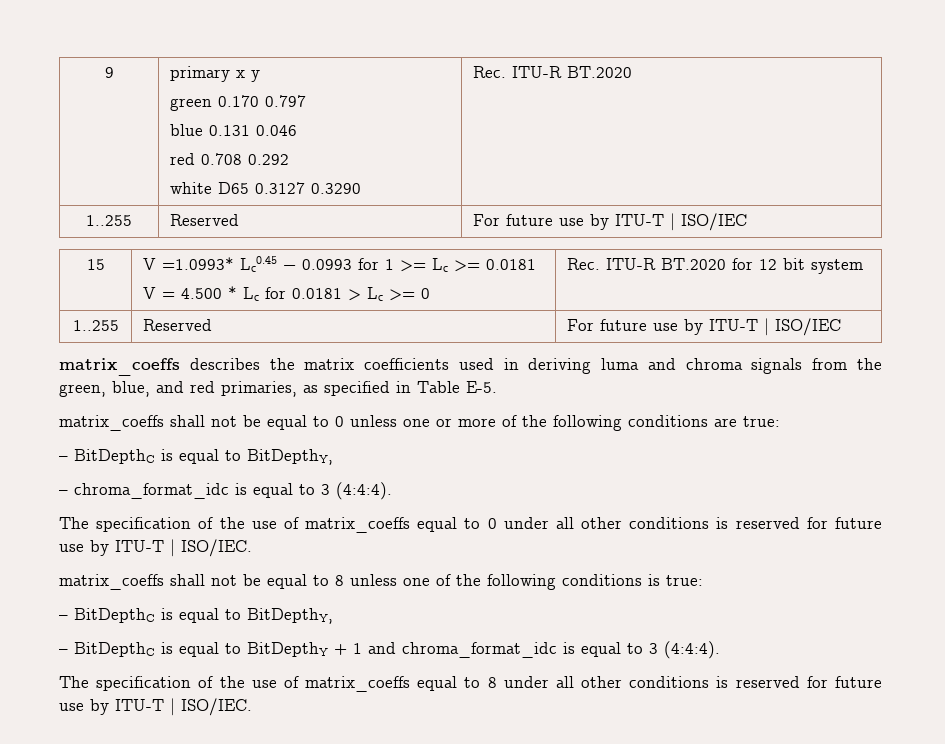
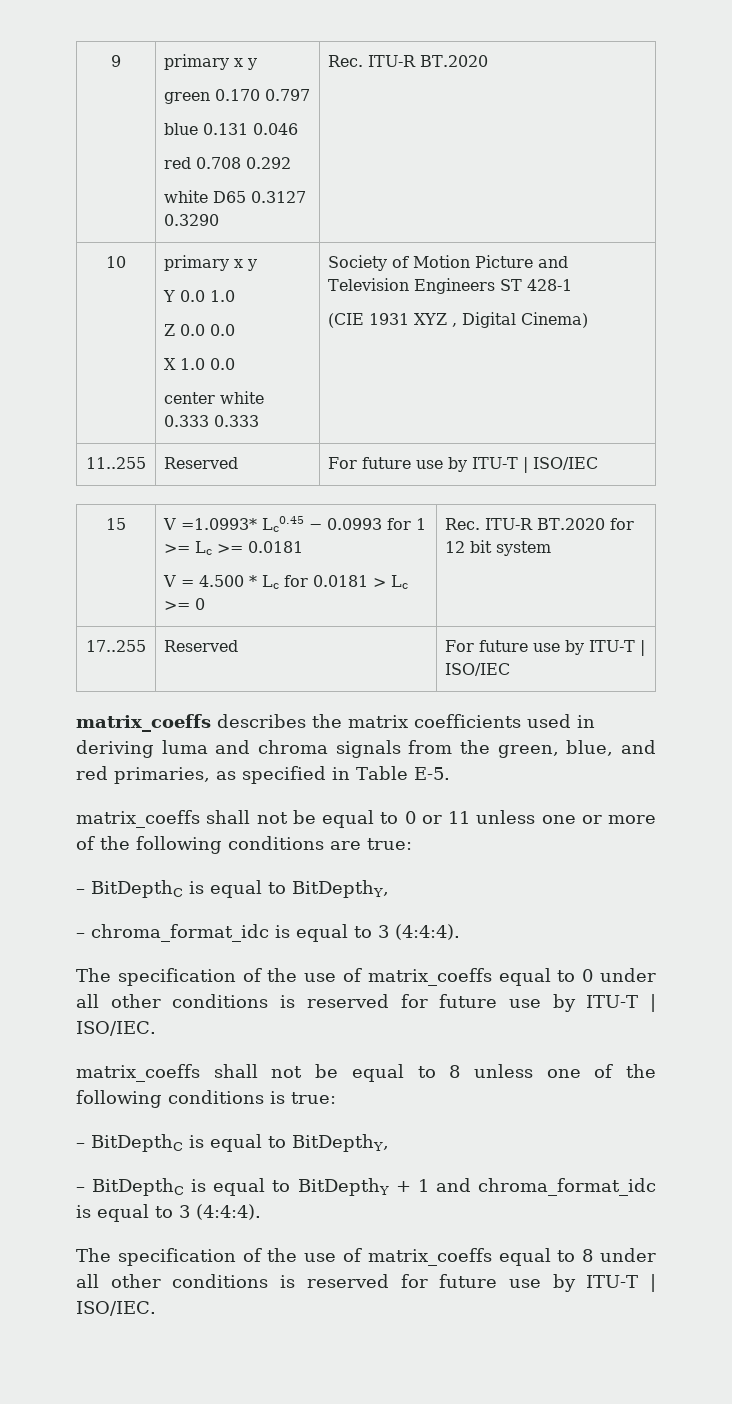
  9 | primary x y
  green 0.170 0.797
  blue 0.131 0.046
  red 0.708 0.292
  white D65 0.3127 0.3290 | Rec. ITU-R BT.2020
- 1..255 | Reserved | For future use by ITU-T | ISO/IEC
+ 10 | primary x y
+ Y 0.0 1.0
+ Z 0.0 0.0
+ X 1.0 0.0
+ center white 0.333 0.333 | Society of Motion Picture and Television Engineers ST 428-1
+ (CIE 1931 XYZ , Digital Cinema)
+ 11..255 | Reserved | For future use by ITU-T | ISO/IEC
  15 | V =1.0993* Lc0.45 − 0.0993 for 1 >= Lc >= 0.0181
  V = 4.500 * Lc for 0.0181 > Lc >= 0 | Rec. ITU-R BT.2020 for 12 bit system
- 1..255 | Reserved | For future use by ITU-T | ISO/IEC
+ 17..255 | Reserved | For future use by ITU-T | ISO/IEC
- matrix_coeffs shall not be equal to 0 unless one or more of the following conditions are true:
+ matrix_coeffs shall not be equal to 0 or 11 unless one or more of the following conditions are true:

